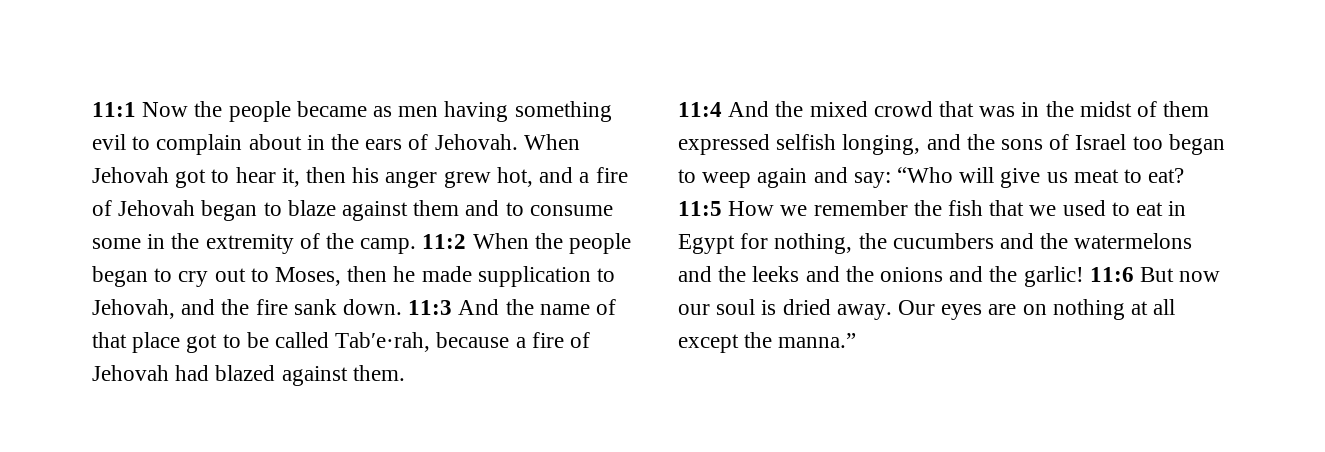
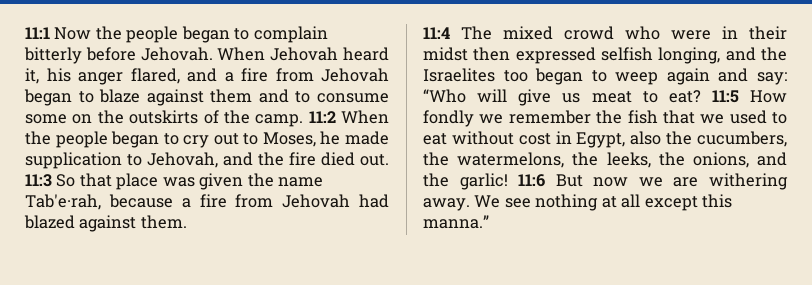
- 11:1 Now the people became as men having something evil to complain about in the ears of Jehovah. When Jehovah got to hear it, then his anger grew hot, and a fire of Jehovah began to blaze against them and to consume some in the extremity of the camp.
+ 11:1 Now the people began to complain bitterly before Jehovah. When Jehovah heard it, his anger flared, and a fire from Jehovah began to blaze against them and to consume some on the outskirts of the camp.
- 11:2 When the people began to cry out to Moses, then he made supplication to Jehovah, and the fire sank down. 11:3 And the name of that place got to be called Tab′e·rah, because a fire of Jehovah had blazed against them.
+ 11:2 When the people began to cry out to Moses, he made supplication to Jehovah, and the fire died out. 11:3 So that place was given the name Tab′e·rah, because a fire from Jehovah had blazed against them.
- 11:4 And the mixed crowd that was in the midst of them expressed selfish longing, and the sons of Israel too began to weep again and say: “Who will give us meat to eat?
+ 11:4 The mixed crowd who were in their midst then expressed selfish longing, and the Israelites too began to weep again and say: “Who will give us meat to eat?
- 11:5 How we remember the fish that we used to eat in Egypt for nothing, the cucumbers and the watermelons and the leeks and the onions and the garlic!
+ 11:5 How fondly we remember the fish that we used to eat without cost in Egypt, also the cucumbers, the watermelons, the leeks, the onions, and the garlic!
- 11:6 But now our soul is dried away. Our eyes are on nothing at all except the manna.”
+ 11:6 But now we are withering away. We see nothing at all except this manna.”

